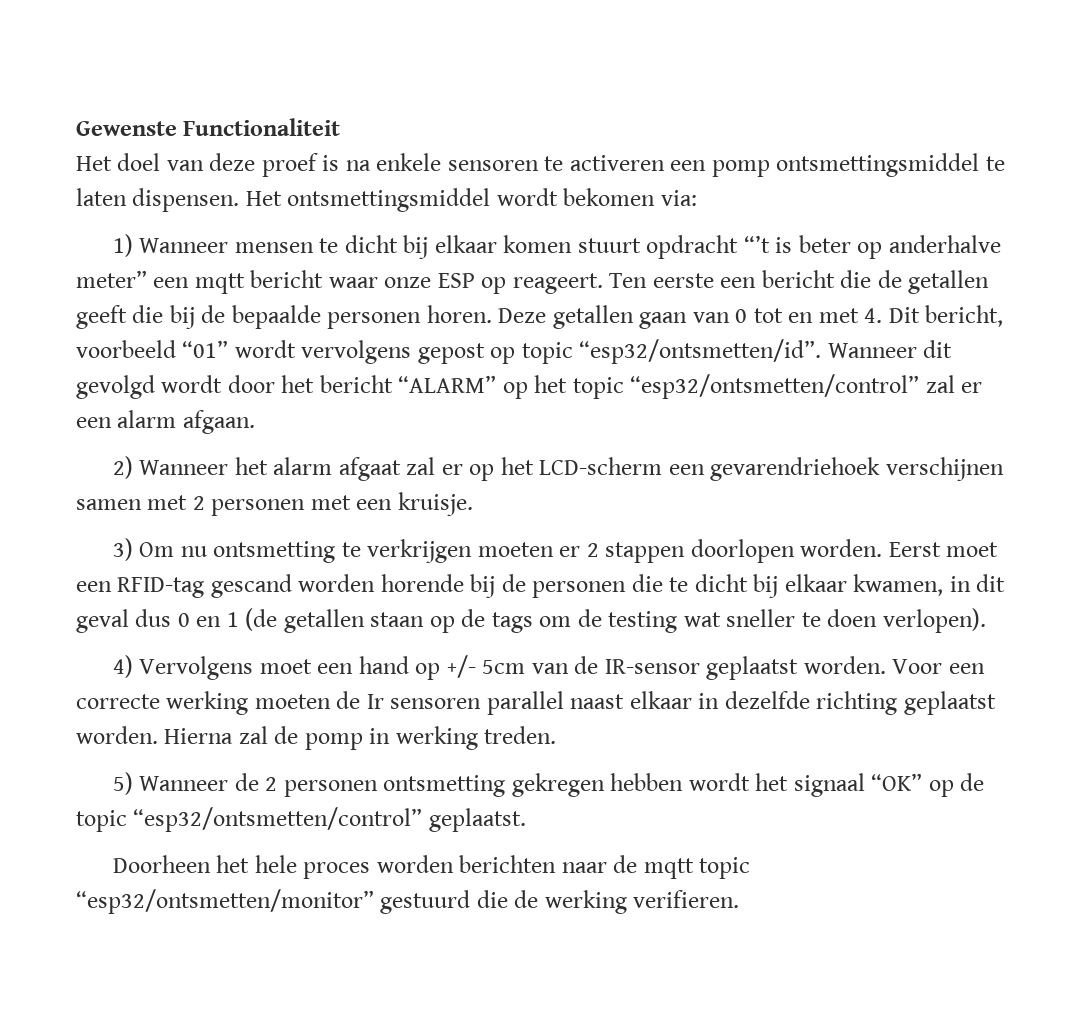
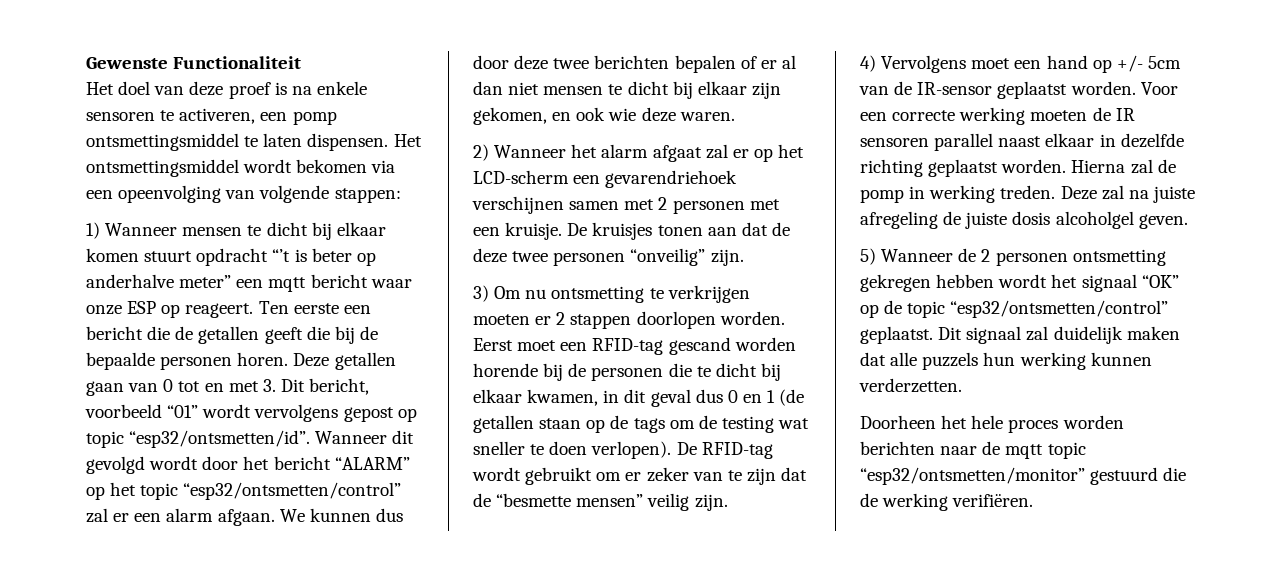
- Het doel van deze proef is na enkele sensoren te activeren een pomp ontsmettingsmiddel te laten dispensen.
+ Het doel van deze proef is na enkele sensoren te activeren, een pomp ontsmettingsmiddel te laten dispensen.
- Het ontsmettingsmiddel wordt bekomen via:
+ Het ontsmettingsmiddel wordt bekomen via een opeenvolging van volgende stappen:
- Deze getallen gaan van 0 tot en met 4. Dit bericht, voorbeeld “01” wordt vervolgens gepost op topic “esp32/ontsmetten/id”.
+ Deze getallen gaan van 0 tot en met 3. Dit bericht, voorbeeld “01” wordt vervolgens gepost op topic “esp32/ontsmetten/id”.
+ We kunnen dus door deze twee berichten bepalen of er al dan niet mensen te dicht bij elkaar zijn gekomen, en ook wie deze waren.
+ De kruisjes tonen aan dat de deze twee personen “onveilig” zijn.
+ De RFID-tag wordt gebruikt om er zeker van te zijn dat de “besmette mensen” veilig zijn.
- Voor een correcte werking moeten de Ir sensoren parallel naast elkaar in dezelfde richting geplaatst worden.
+ Voor een correcte werking moeten de IR sensoren parallel naast elkaar in dezelfde richting geplaatst worden.
+ Deze zal na juiste afregeling de juiste dosis alcoholgel geven.
+ Dit signaal zal duidelijk maken dat alle puzzels hun werking kunnen verderzetten.
- Doorheen het hele proces worden berichten naar de mqtt topic “esp32/ontsmetten/monitor” gestuurd die de werking verifieren.
+ Doorheen het hele proces worden berichten naar de mqtt topic “esp32/ontsmetten/monitor” gestuurd die de werking verifiëren.

